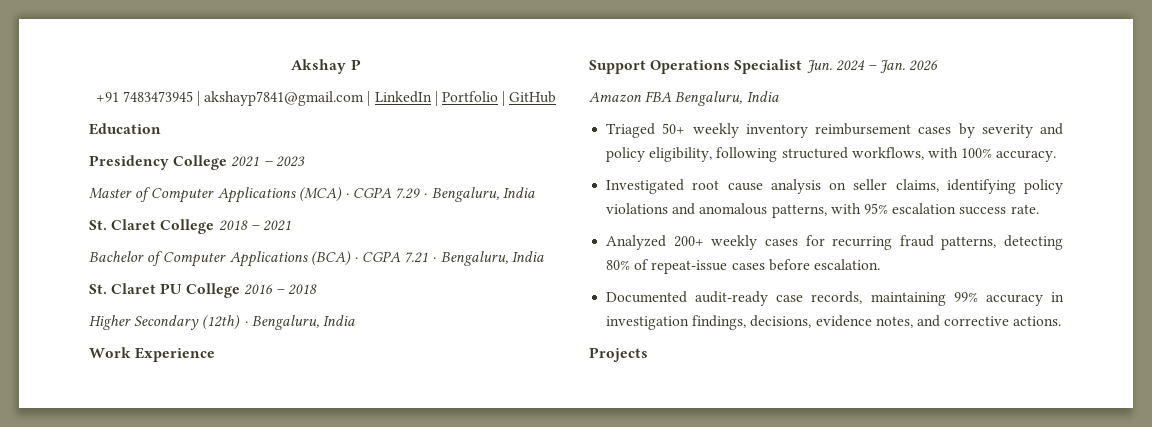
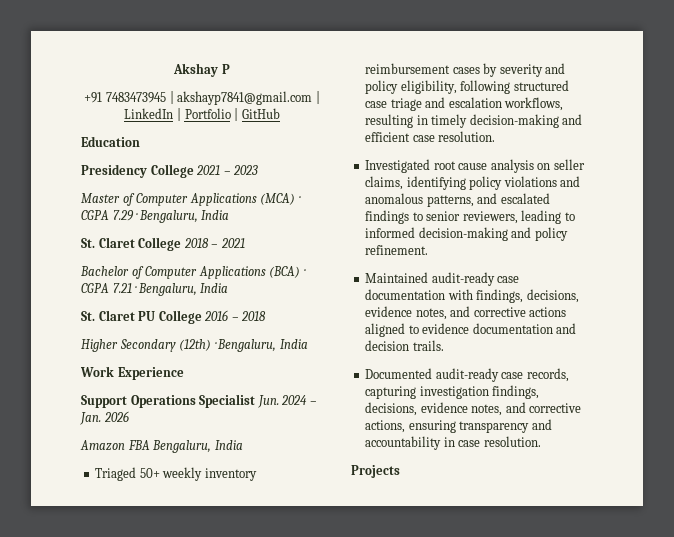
- Triaged 50+ weekly inventory reimbursement cases by severity and policy eligibility, following structured workflows, with 100% accuracy.
+ Triaged 50+ weekly inventory reimbursement cases by severity and policy eligibility, following structured case triage and escalation workflows, resulting in timely decision-making and efficient case resolution.
- Investigated root cause analysis on seller claims, identifying policy violations and anomalous patterns, with 95% escalation success rate.
- Analyzed 200+ weekly cases for recurring fraud patterns, detecting 80% of repeat-issue cases before escalation.
+ Investigated root cause analysis on seller claims, identifying policy violations and anomalous patterns, and escalated findings to senior reviewers, leading to informed decision-making and policy refinement.
+ Maintained audit-ready case documentation with findings, decisions, evidence notes, and corrective actions aligned to evidence documentation and decision trails.
- Documented audit-ready case records, maintaining 99% accuracy in investigation findings, decisions, evidence notes, and corrective actions.
+ Documented audit-ready case records, capturing investigation findings, decisions, evidence notes, and corrective actions, ensuring transparency and accountability in case resolution.

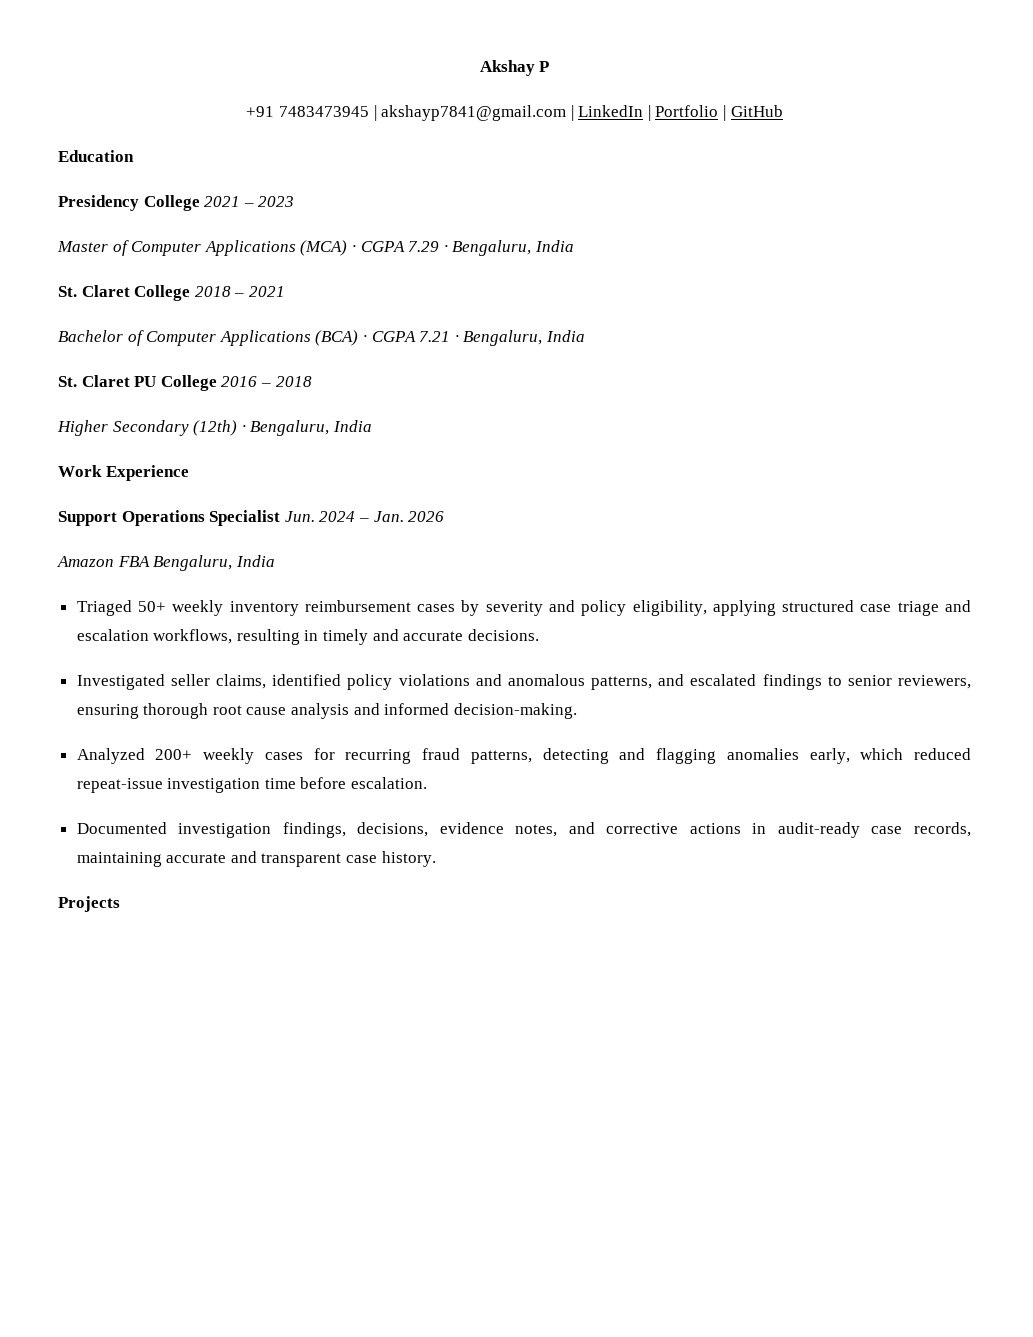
- Triaged 50+ weekly inventory reimbursement cases by severity and policy eligibility, following structured case triage and escalation workflows, resulting in timely decision-making and efficient case resolution.
- Investigated root cause analysis on seller claims, identifying policy violations and anomalous patterns, and escalated findings to senior reviewers, leading to informed decision-making and policy refinement.
- Maintained audit-ready case documentation with findings, decisions, evidence notes, and corrective actions aligned to evidence documentation and decision trails.
- Documented audit-ready case records, capturing investigation findings, decisions, evidence notes, and corrective actions, ensuring transparency and accountability in case resolution.
+ Triaged 50+ weekly inventory reimbursement cases by severity and policy eligibility, applying structured case triage and escalation workflows, resulting in timely and accurate decisions.
+ Investigated seller claims, identified policy violations and anomalous patterns, and escalated findings to senior reviewers, ensuring thorough root cause analysis and informed decision-making.
+ Analyzed 200+ weekly cases for recurring fraud patterns, detecting and flagging anomalies early, which reduced repeat-issue investigation time before escalation.
+ Documented investigation findings, decisions, evidence notes, and corrective actions in audit-ready case records, maintaining accurate and transparent case history.

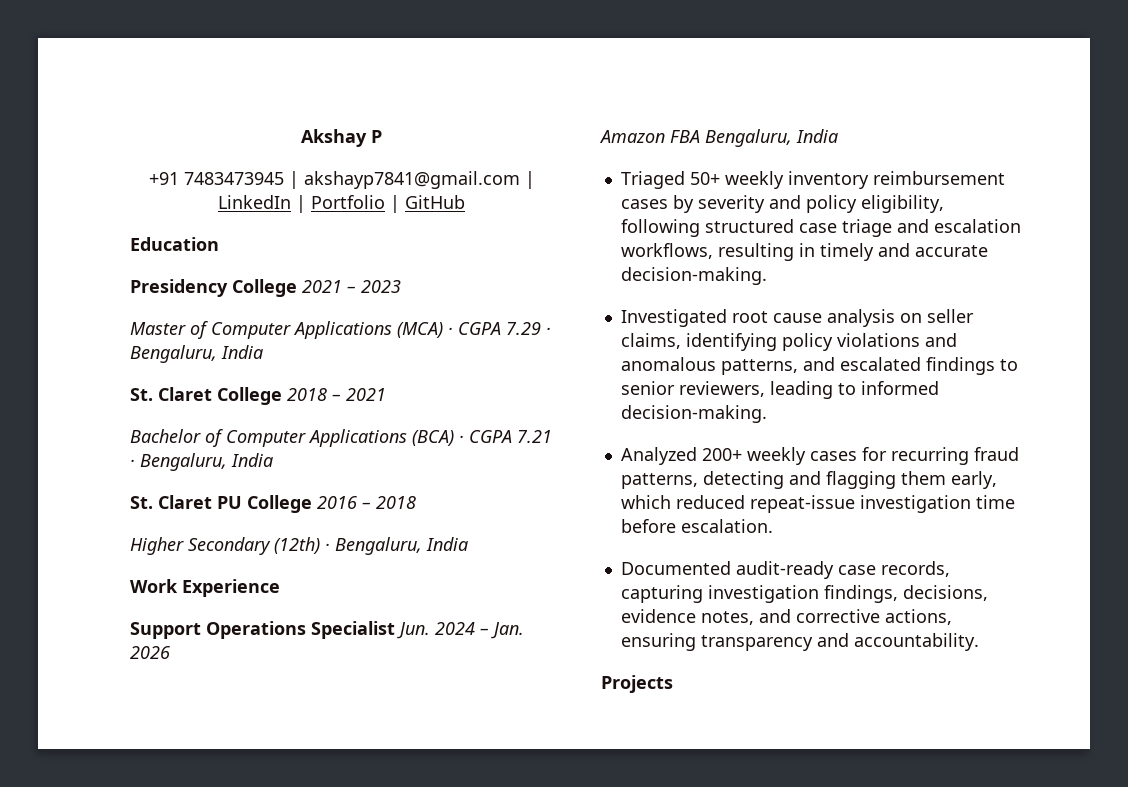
- Triaged 50+ weekly inventory reimbursement cases by severity and policy eligibility, applying structured case triage and escalation workflows, resulting in timely and accurate decisions.
+ Triaged 50+ weekly inventory reimbursement cases by severity and policy eligibility, following structured case triage and escalation workflows, resulting in timely and accurate decision-making.
- Investigated seller claims, identified policy violations and anomalous patterns, and escalated findings to senior reviewers, ensuring thorough root cause analysis and informed decision-making.
+ Investigated root cause analysis on seller claims, identifying policy violations and anomalous patterns, and escalated findings to senior reviewers, leading to informed decision-making.
- Analyzed 200+ weekly cases for recurring fraud patterns, detecting and flagging anomalies early, which reduced repeat-issue investigation time before escalation.
+ Analyzed 200+ weekly cases for recurring fraud patterns, detecting and flagging them early, which reduced repeat-issue investigation time before escalation.
- Documented investigation findings, decisions, evidence notes, and corrective actions in audit-ready case records, maintaining accurate and transparent case history.
+ Documented audit-ready case records, capturing investigation findings, decisions, evidence notes, and corrective actions, ensuring transparency and accountability.

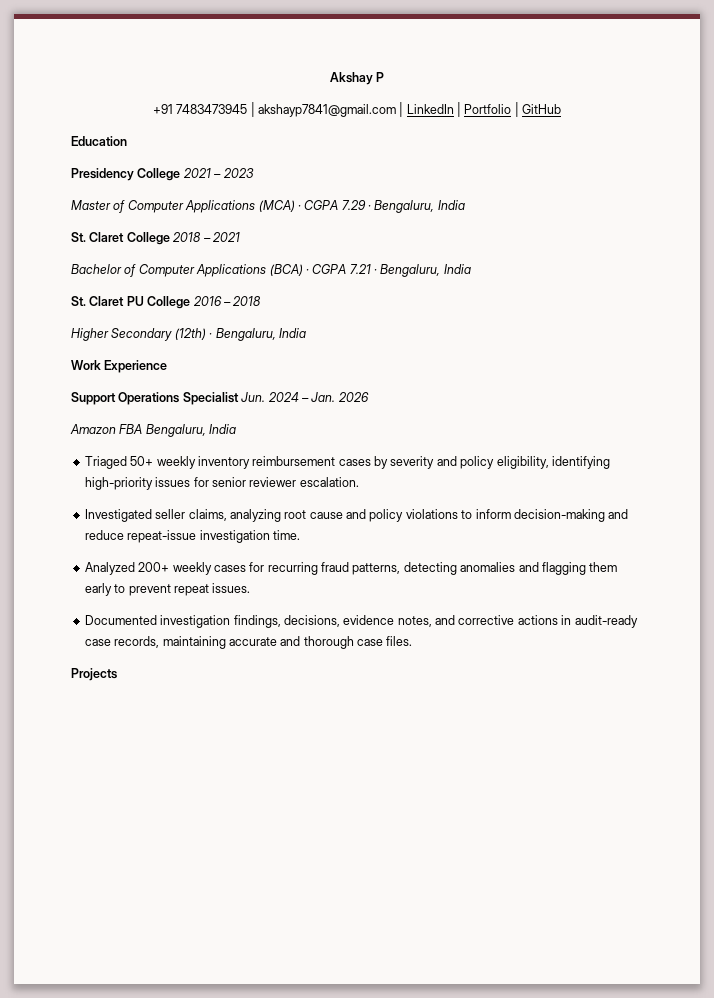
- Triaged 50+ weekly inventory reimbursement cases by severity and policy eligibility, following structured case triage and escalation workflows, resulting in timely and accurate decision-making.
- Investigated root cause analysis on seller claims, identifying policy violations and anomalous patterns, and escalated findings to senior reviewers, leading to informed decision-making.
+ Triaged 50+ weekly inventory reimbursement cases by severity and policy eligibility, identifying high-priority issues for senior reviewer escalation.
+ Investigated seller claims, analyzing root cause and policy violations to inform decision-making and reduce repeat-issue investigation time.
- Analyzed 200+ weekly cases for recurring fraud patterns, detecting and flagging them early, which reduced repeat-issue investigation time before escalation.
- Documented audit-ready case records, capturing investigation findings, decisions, evidence notes, and corrective actions, ensuring transparency and accountability.
+ Analyzed 200+ weekly cases for recurring fraud patterns, detecting anomalies and flagging them early to prevent repeat issues.
+ Documented investigation findings, decisions, evidence notes, and corrective actions in audit-ready case records, maintaining accurate and thorough case files.

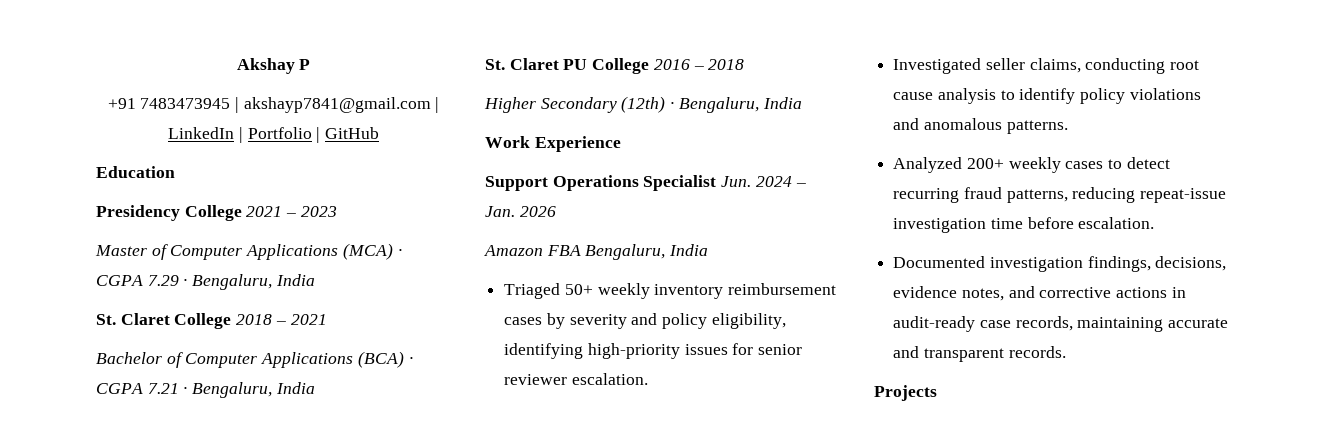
- Investigated seller claims, analyzing root cause and policy violations to inform decision-making and reduce repeat-issue investigation time.
+ Investigated seller claims, conducting root cause analysis to identify policy violations and anomalous patterns.
- Analyzed 200+ weekly cases for recurring fraud patterns, detecting anomalies and flagging them early to prevent repeat issues.
+ Analyzed 200+ weekly cases to detect recurring fraud patterns, reducing repeat-issue investigation time before escalation.
- Documented investigation findings, decisions, evidence notes, and corrective actions in audit-ready case records, maintaining accurate and thorough case files.
+ Documented investigation findings, decisions, evidence notes, and corrective actions in audit-ready case records, maintaining accurate and transparent records.

